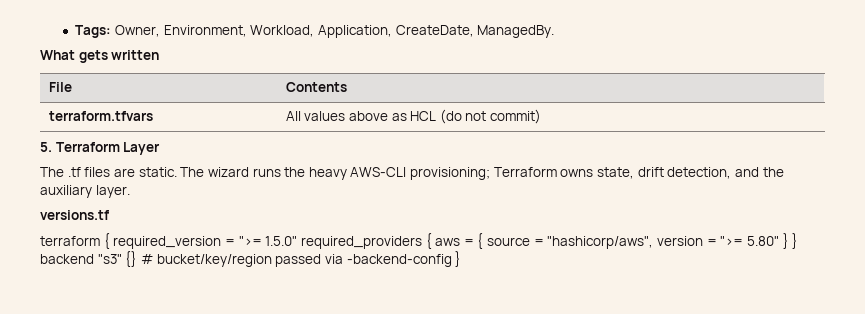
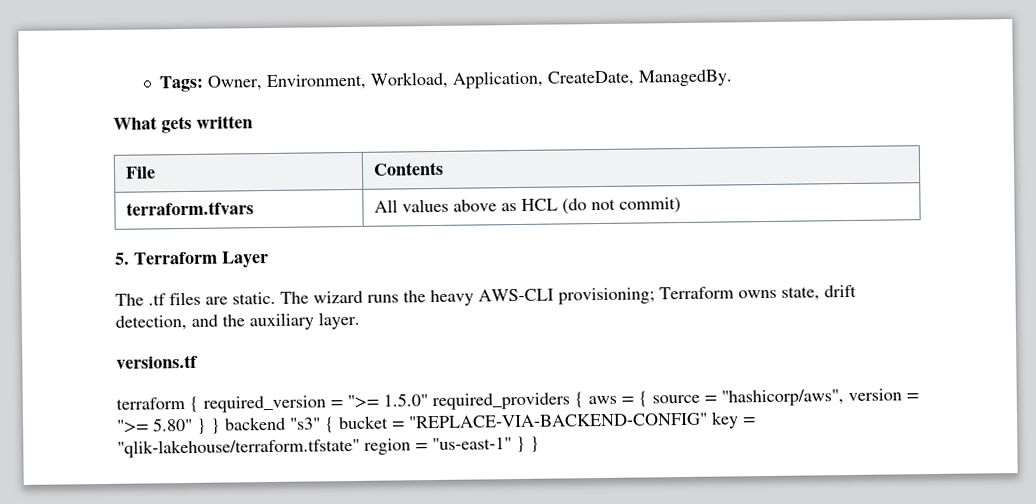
- terraform { required_version = ">= 1.5.0" required_providers { aws = { source = "hashicorp/aws", version = ">= 5.80" } } backend "s3" {} # bucket/key/region passed via -backend-config }
+ terraform { required_version = ">= 1.5.0" required_providers { aws = { source = "hashicorp/aws", version = ">= 5.80" } } backend "s3" { bucket = "REPLACE-VIA-BACKEND-CONFIG" key = "qlik-lakehouse/terraform.tfstate" region = "us-east-1" } }

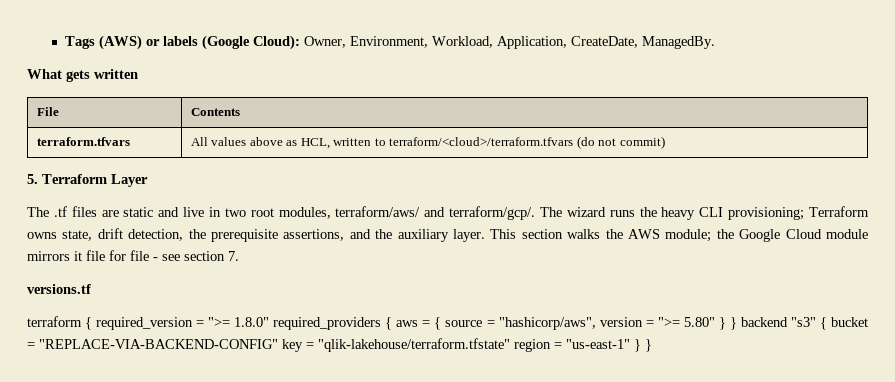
- Tags: Owner, Environment, Workload, Application, CreateDate, ManagedBy.
+ Tags (AWS) or labels (Google Cloud): Owner, Environment, Workload, Application, CreateDate, ManagedBy.
- terraform.tfvars | All values above as HCL (do not commit)
+ terraform.tfvars | All values above as HCL, written to terraform/<cloud>/terraform.tfvars (do not commit)
- The .tf files are static.
+ The .tf files are static and live in two root modules, terraform/aws/ and terraform/gcp/.
- The wizard runs the heavy AWS-CLI provisioning; Terraform owns state, drift detection, and the auxiliary layer.
+ The wizard runs the heavy CLI provisioning; Terraform owns state, drift detection, the prerequisite assertions, and the auxiliary layer. This section walks the AWS module; the Google Cloud module mirrors it file for file - see section 7.
- terraform { required_version = ">= 1.5.0" required_providers { aws = { source = "hashicorp/aws", version = ">= 5.80" } } backend "s3" { bucket = "REPLACE-VIA-BACKEND-CONFIG" key = "qlik-lakehouse/terraform.tfstate" region = "us-east-1" } }
+ terraform { required_version = ">= 1.8.0" required_providers { aws = { source = "hashicorp/aws", version = ">= 5.80" } } backend "s3" { bucket = "REPLACE-VIA-BACKEND-CONFIG" key = "qlik-lakehouse/terraform.tfstate" region = "us-east-1" } }

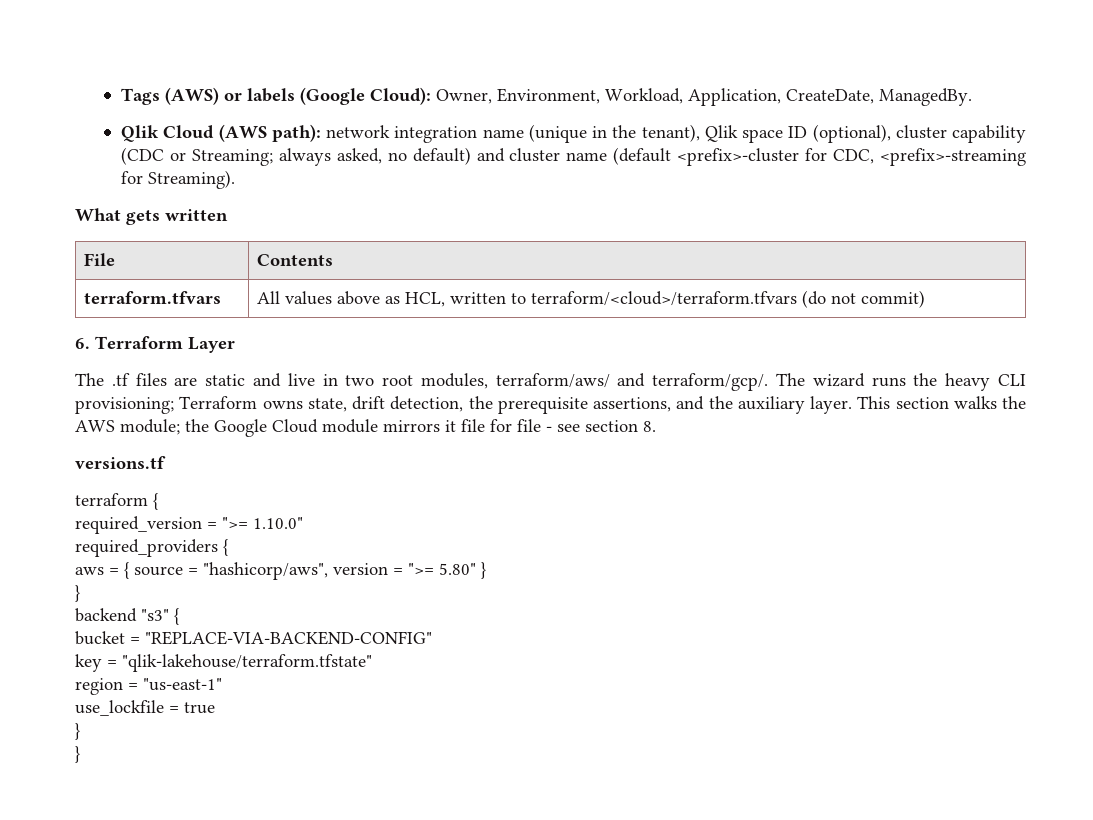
+ Qlik Cloud (AWS path): network integration name (unique in the tenant), Qlik space ID (optional), cluster capability (CDC or Streaming; always asked, no default) and cluster name (default <prefix>-cluster for CDC, <prefix>-streaming for Streaming).
- 5. Terraform Layer
+ 6. Terraform Layer
- This section walks the AWS module; the Google Cloud module mirrors it file for file - see section 7.
+ This section walks the AWS module; the Google Cloud module mirrors it file for file - see section 8.
- terraform { required_version = ">= 1.8.0" required_providers { aws = { source = "hashicorp/aws", version = ">= 5.80" } } backend "s3" { bucket = "REPLACE-VIA-BACKEND-CONFIG" key = "qlik-lakehouse/terraform.tfstate" region = "us-east-1" } }
+ terraform {
+ required_version = ">= 1.10.0"
+ required_providers {
+ aws = { source = "hashicorp/aws", version = ">= 5.80" }
+ }
+ backend "s3" {
+ bucket = "REPLACE-VIA-BACKEND-CONFIG"
+ key = "qlik-lakehouse/terraform.tfstate"
+ region = "us-east-1"
+ use_lockfile = true
+ }
+ }

